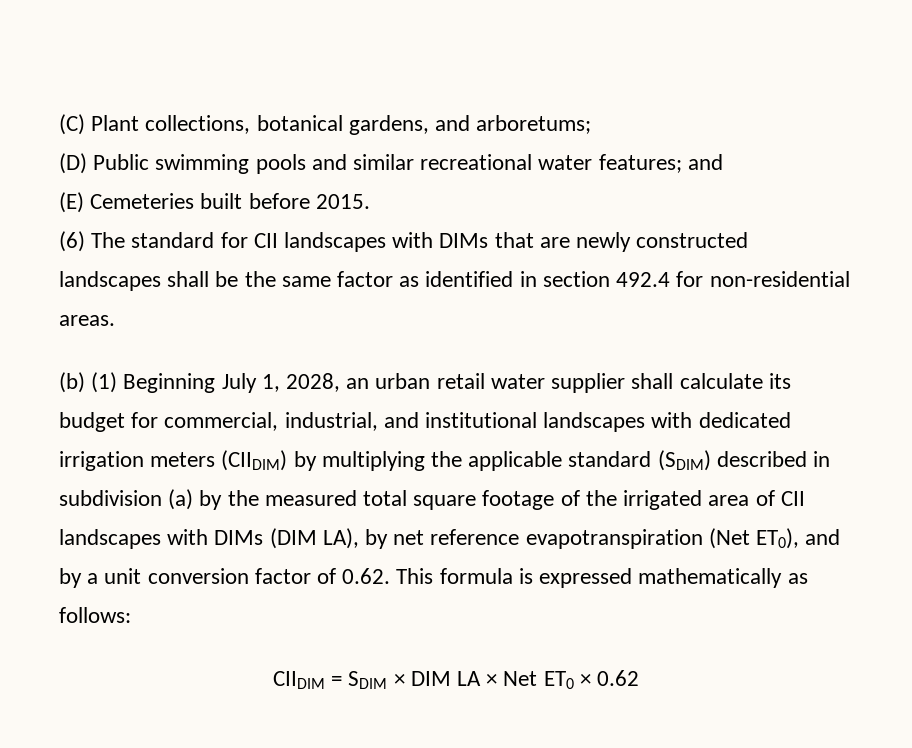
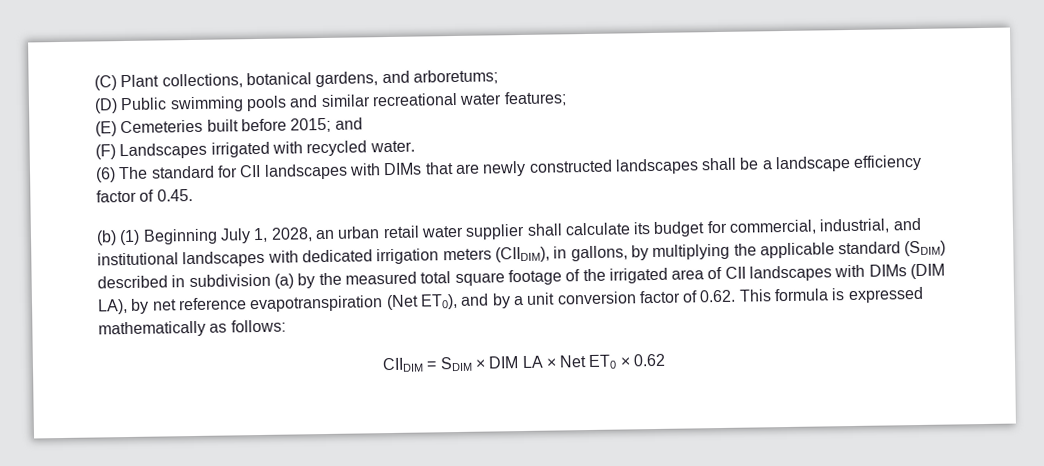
- (D) Public swimming pools and similar recreational water features; and
+ (D) Public swimming pools and similar recreational water features;
- (E) Cemeteries built before 2015.
+ (E) Cemeteries built before 2015; and
+ (F) Landscapes irrigated with recycled water.
- (6) The standard for CII landscapes with DIMs that are newly constructed landscapes shall be the same factor as identified in section 492.4 for non-residential areas.
+ (6) The standard for CII landscapes with DIMs that are newly constructed landscapes shall be a landscape efficiency factor of 0.45.
- (b) (1) Beginning July 1, 2028, an urban retail water supplier shall calculate its budget for commercial, industrial, and institutional landscapes with dedicated irrigation meters (CIIDIM) by multiplying the applicable standard (SDIM) described in subdivision (a) by the measured total square footage of the irrigated area of CII landscapes with DIMs (DIM LA), by net reference evapotranspiration (Net ET0), and by a unit conversion factor of 0.62. This formula is expressed mathematically as follows:
+ (b) (1) Beginning July 1, 2028, an urban retail water supplier shall calculate its budget for commercial, industrial, and institutional landscapes with dedicated irrigation meters (CIIDIM), in gallons, by multiplying the applicable standard (SDIM) described in subdivision (a) by the measured total square footage of the irrigated area of CII landscapes with DIMs (DIM LA), by net reference evapotranspiration (Net ET0), and by a unit conversion factor of 0.62. This formula is expressed mathematically as follows:

